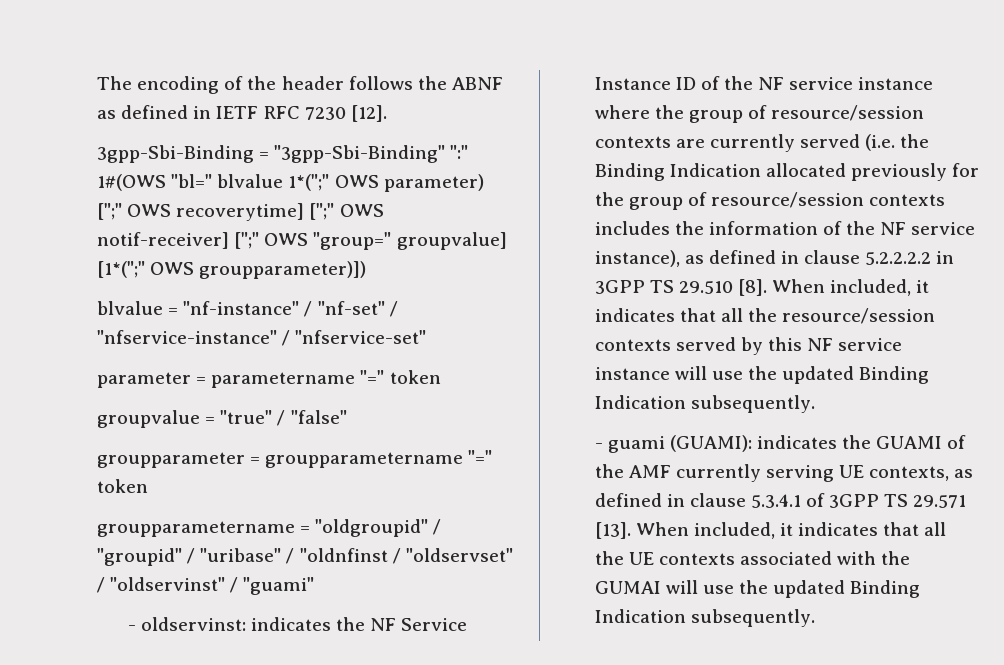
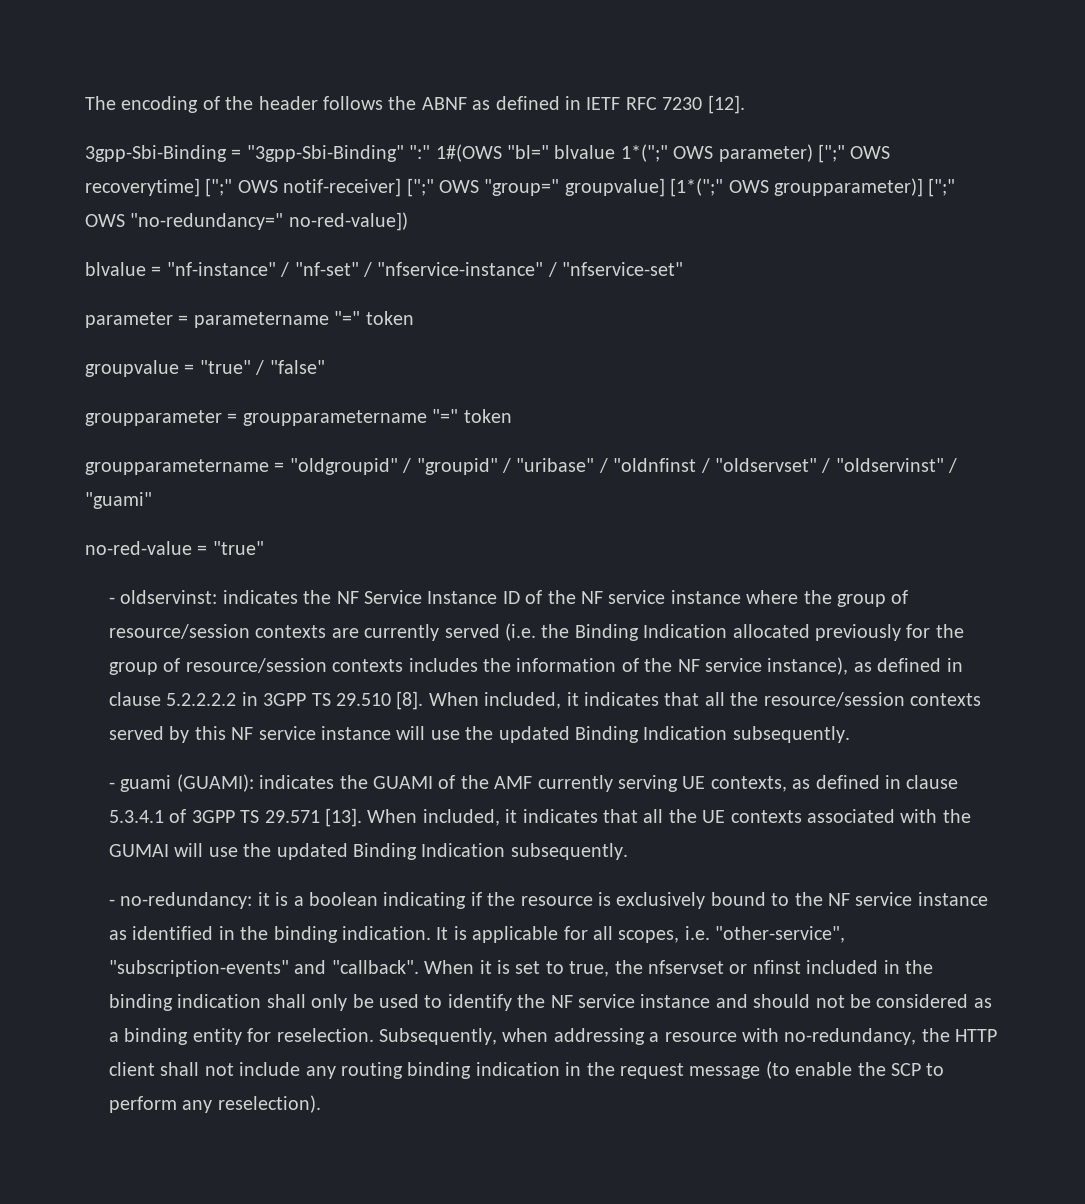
- 3gpp-Sbi-Binding = "3gpp-Sbi-Binding" ":" 1#(OWS "bl=" blvalue 1*(";" OWS parameter) [";" OWS recoverytime] [";" OWS notif-receiver] [";" OWS "group=" groupvalue] [1*(";" OWS groupparameter)])
+ 3gpp-Sbi-Binding = "3gpp-Sbi-Binding" ":" 1#(OWS "bl=" blvalue 1*(";" OWS parameter) [";" OWS recoverytime] [";" OWS notif-receiver] [";" OWS "group=" groupvalue] [1*(";" OWS groupparameter)] [";" OWS "no-redundancy=" no-red-value])
+ no-red-value = "true"
+ - no-redundancy: it is a boolean indicating if the resource is exclusively bound to the NF service instance as identified in the binding indication. It is applicable for all scopes, i.e. "other-service", "subscription-events" and "callback". When it is set to true, the nfservset or nfinst included in the binding indication shall only be used to identify the NF service instance and should not be considered as a binding entity for reselection. Subsequently, when addressing a resource with no-redundancy, the HTTP client shall not include any routing binding indication in the request message (to enable the SCP to perform any reselection).

